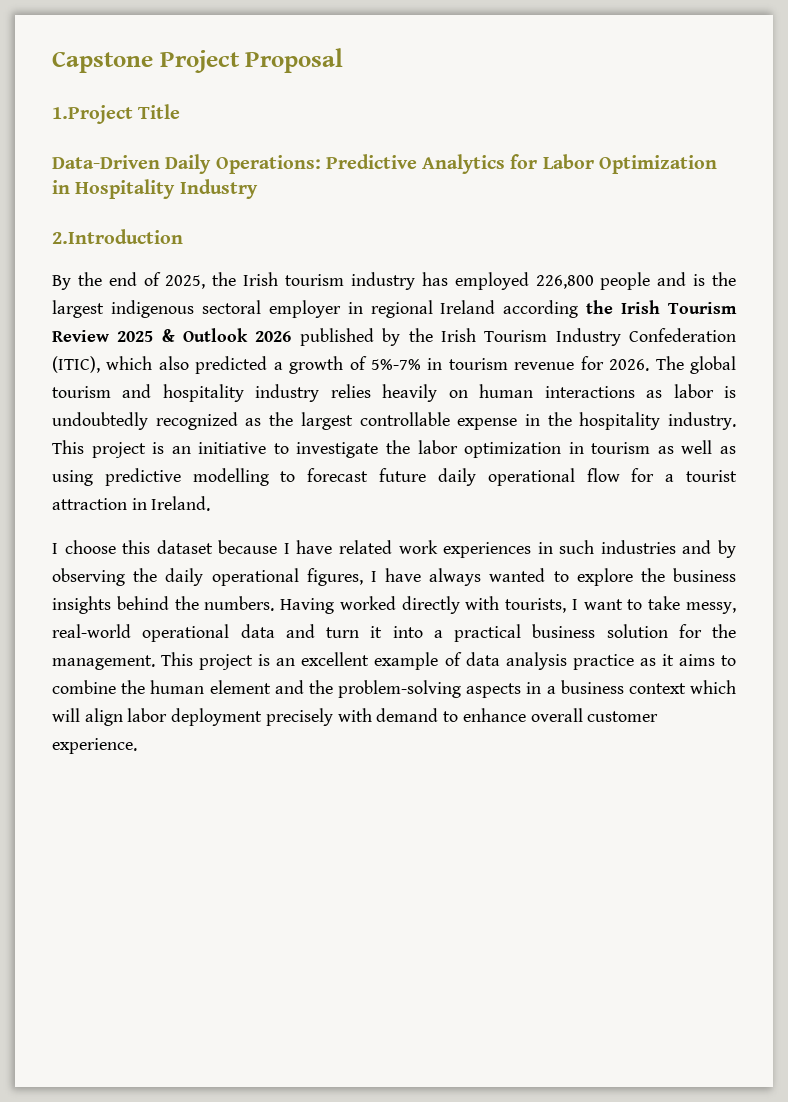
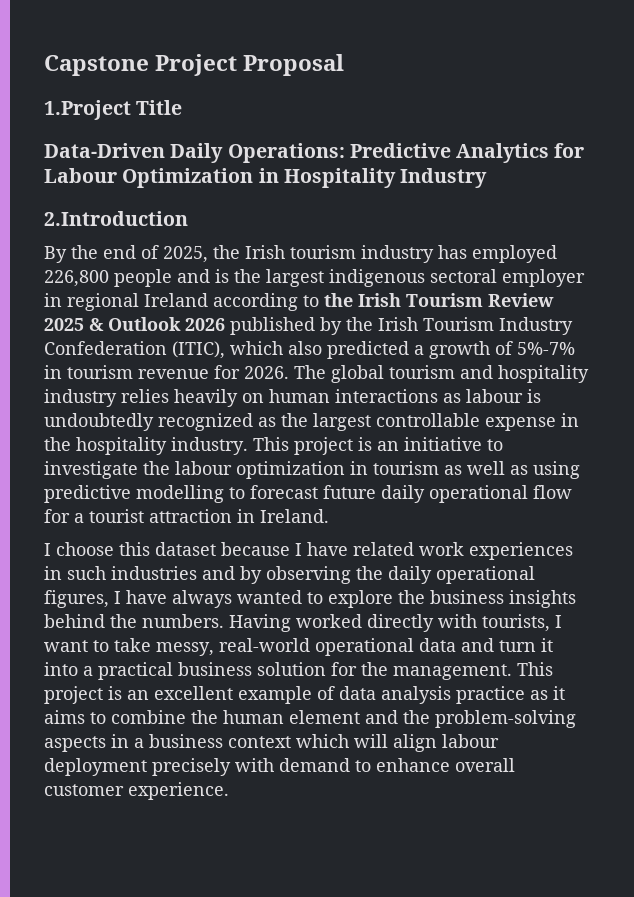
- Data-Driven Daily Operations: Predictive Analytics for Labor Optimization in Hospitality Industry
+ Data-Driven Daily Operations: Predictive Analytics for Labour Optimization in Hospitality Industry
- By the end of 2025, the Irish tourism industry has employed 226,800 people and is the largest indigenous sectoral employer in regional Ireland according the Irish Tourism Review 2025 & Outlook 2026 published by the Irish Tourism Industry Confederation (ITIC), which also predicted a growth of 5%-7% in tourism revenue for 2026.
+ By the end of 2025, the Irish tourism industry has employed 226,800 people and is the largest indigenous sectoral employer in regional Ireland according to the Irish Tourism Review 2025 & Outlook 2026 published by the Irish Tourism Industry Confederation (ITIC), which also predicted a growth of 5%-7% in tourism revenue for 2026.
- The global tourism and hospitality industry relies heavily on human interactions as labor is undoubtedly recognized as the largest controllable expense in the hospitality industry.
+ The global tourism and hospitality industry relies heavily on human interactions as labour is undoubtedly recognized as the largest controllable expense in the hospitality industry.
- This project is an initiative to investigate the labor optimization in tourism as well as using predictive modelling to forecast future daily operational flow for a tourist attraction in Ireland.
+ This project is an initiative to investigate the labour optimization in tourism as well as using predictive modelling to forecast future daily operational flow for a tourist attraction in Ireland.
- This project is an excellent example of data analysis practice as it aims to combine the human element and the problem-solving aspects in a business context which will align labor deployment precisely with demand to enhance overall customer experience.
+ This project is an excellent example of data analysis practice as it aims to combine the human element and the problem-solving aspects in a business context which will align labour deployment precisely with demand to enhance overall customer experience.

